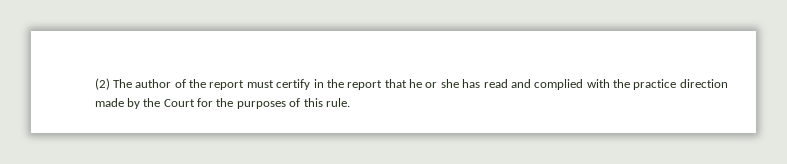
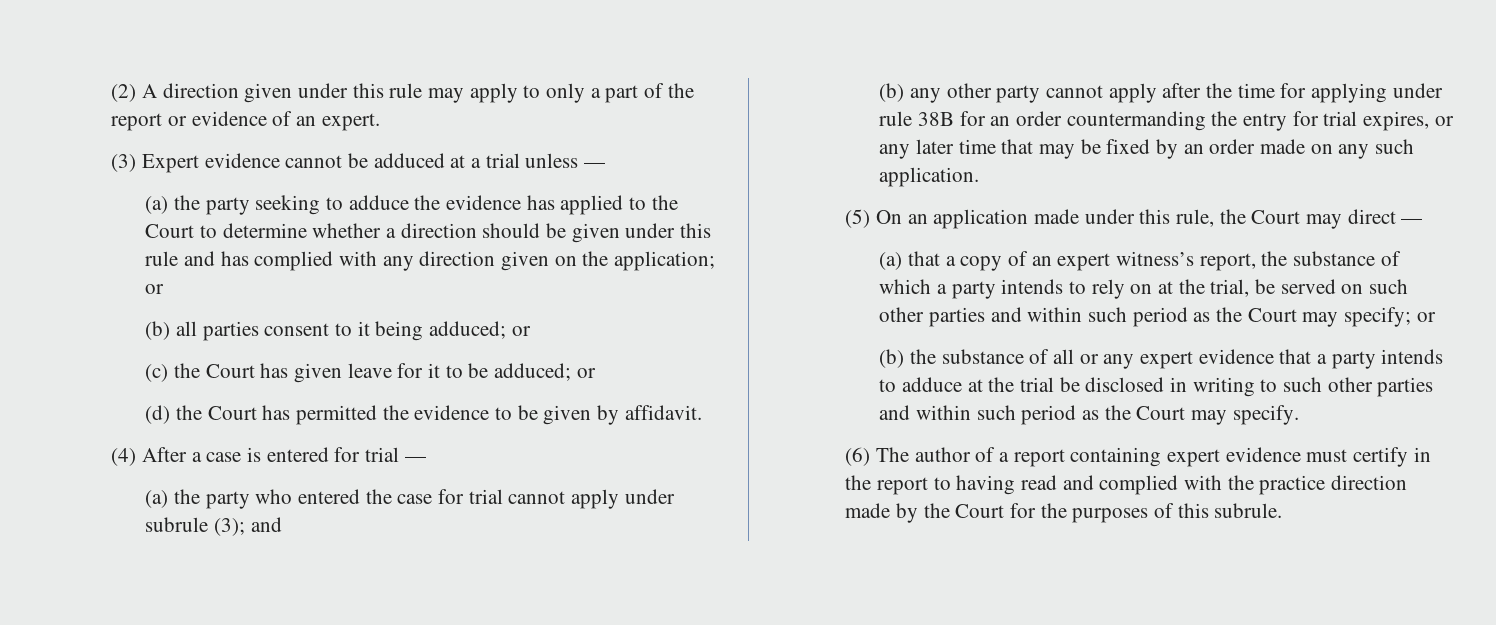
- (2) The author of the report must certify in the report that he or she has read and complied with the practice direction made by the Court for the purposes of this rule.
+ (2) A direction given under this rule may apply to only a part of the report or evidence of an expert.
+ (3) Expert evidence cannot be adduced at a trial unless —
+ (a) the party seeking to adduce the evidence has applied to the Court to determine whether a direction should be given under this rule and has complied with any direction given on the application; or
+ (b) all parties consent to it being adduced; or
+ (c) the Court has given leave for it to be adduced; or
+ (d) the Court has permitted the evidence to be given by affidavit.
+ (4) After a case is entered for trial —
+ (a) the party who entered the case for trial cannot apply under subrule (3); and
+ (b) any other party cannot apply after the time for applying under rule 38B for an order countermanding the entry for trial expires, or any later time that may be fixed by an order made on any such application.
+ (5) On an application made under this rule, the Court may direct —
+ (a) that a copy of an expert witness’s report, the substance of which a party intends to rely on at the trial, be served on such other parties and within such period as the Court may specify; or
+ (b) the substance of all or any expert evidence that a party intends to adduce at the trial be disclosed in writing to such other parties and within such period as the Court may specify.
+ (6) The author of a report containing expert evidence must certify in the report to having read and complied with the practice direction made by the Court for the purposes of this subrule.

